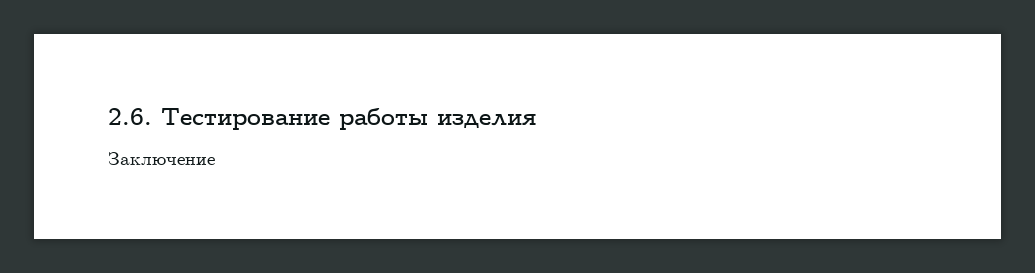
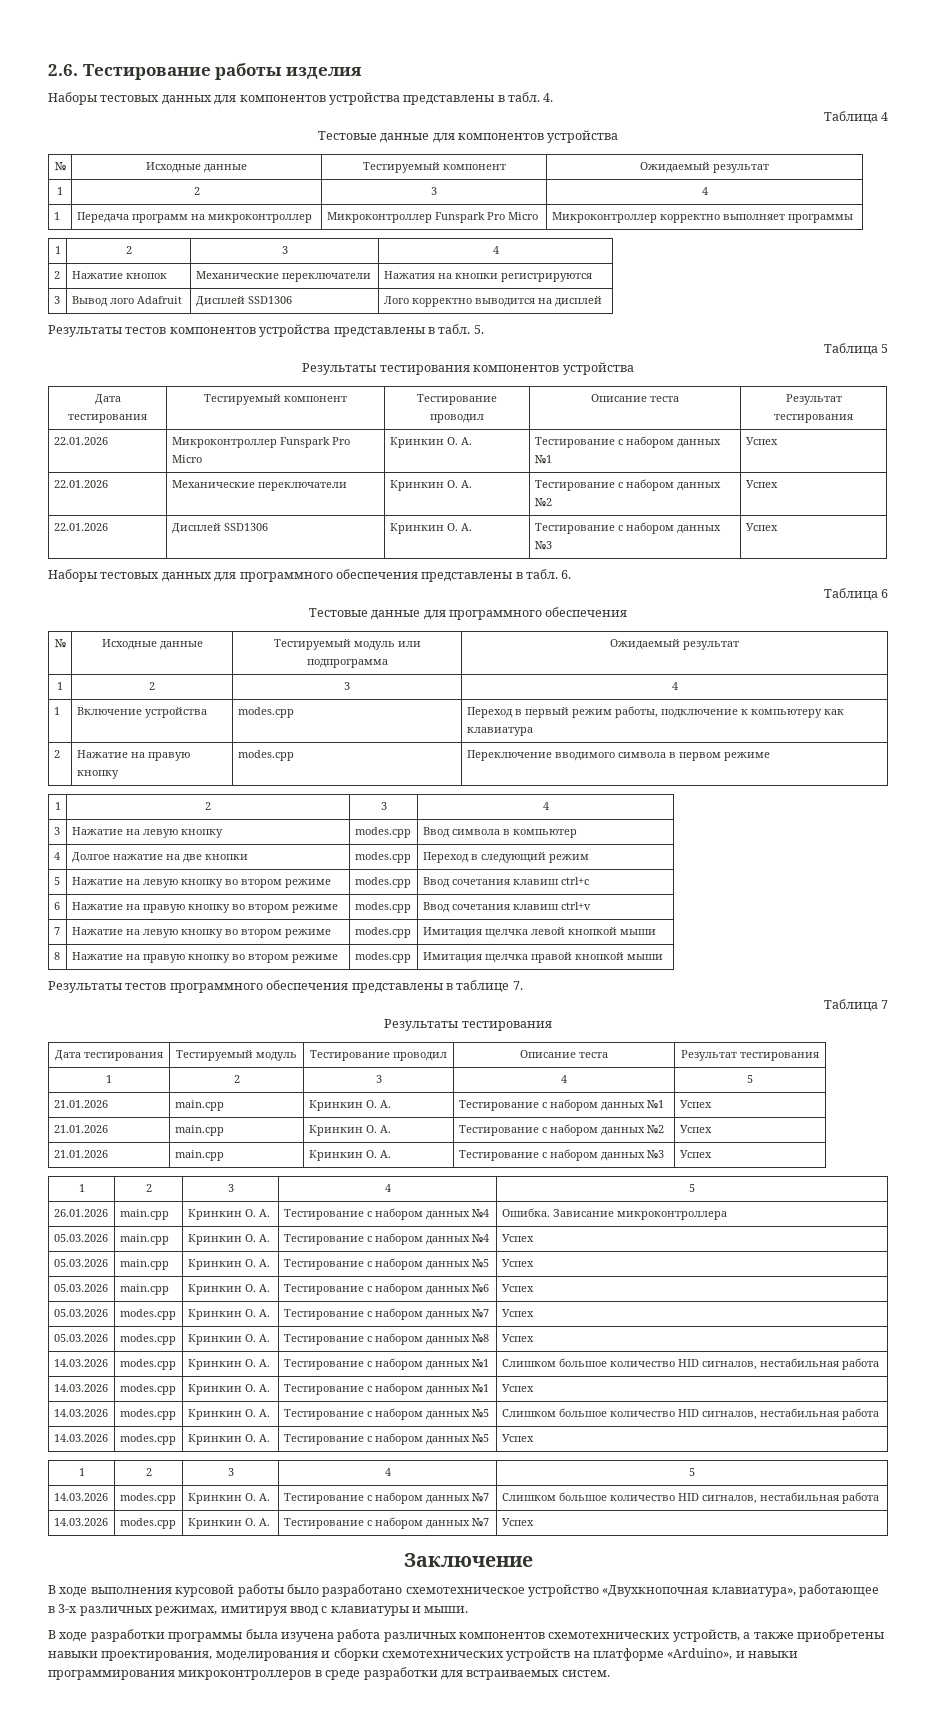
+ Наборы тестовых данных для компонентов устройства представлены в табл. 4.
+ Таблица 4
+ Тестовые данные для компонентов устройства
+ № | Исходные данные | Тестируемый компонент | Ожидаемый результат
+ 1 | 2 | 3 | 4
+ 1 | Передача программ на микроконтроллер | Микроконтроллер Funspark Pro Micro | Микроконтроллер корректно выполняет программы
+ 1 | 2 | 3 | 4
+ 2 | Нажатие кнопок | Механические переключатели | Нажатия на кнопки регистрируются
+ 3 | Вывод лого Adafruit | Дисплей SSD1306 | Лого корректно выводится на дисплей
+ Результаты тестов компонентов устройства представлены в табл. 5.
+ Таблица 5
+ Результаты тестирования компонентов устройства
+ Дата тестирования | Тестируемый компонент | Тестирование проводил | Описание теста | Результат тестирования
+ 22.01.2026 | Микроконтроллер Funspark Pro Micro | Кринкин О. А. | Тестирование с набором данных №1 | Успех
+ 22.01.2026 | Механические переключатели | Кринкин О. А. | Тестирование с набором данных №2 | Успех
+ 22.01.2026 | Дисплей SSD1306 | Кринкин О. А. | Тестирование с набором данных №3 | Успех
+ Наборы тестовых данных для программного обеспечения представлены в табл. 6.
+ Таблица 6
+ Тестовые данные для программного обеспечения
+ № | Исходные данные | Тестируемый модуль или подпрограмма | Ожидаемый результат
+ 1 | 2 | 3 | 4
+ 1 | Включение устройства | modes.cpp | Переход в первый режим работы, подключение к компьютеру как клавиатура
+ 2 | Нажатие на правую кнопку | modes.cpp | Переключение вводимого символа в первом режиме
+ 1 | 2 | 3 | 4
+ 3 | Нажатие на левую кнопку | modes.cpp | Ввод символа в компьютер
+ 4 | Долгое нажатие на две кнопки | modes.cpp | Переход в следующий режим
+ 5 | Нажатие на левую кнопку во втором режиме | modes.cpp | Ввод сочетания клавиш ctrl+c
+ 6 | Нажатие на правую кнопку во втором режиме | modes.cpp | Ввод сочетания клавиш ctrl+v
+ 7 | Нажатие на левую кнопку во втором режиме | modes.cpp | Имитация щелчка левой кнопкой мыши
+ 8 | Нажатие на правую кнопку во втором режиме | modes.cpp | Имитация щелчка правой кнопкой мыши
+ Результаты тестов программного обеспечения представлены в таблице 7.
+ Таблица 7
+ Результаты тестирования
+ Дата тестирования | Тестируемый модуль | Тестирование проводил | Описание теста | Результат тестирования
+ 1 | 2 | 3 | 4 | 5
+ 21.01.2026 | main.cpp | Кринкин О. А. | Тестирование с набором данных №1 | Успех
+ 21.01.2026 | main.cpp | Кринкин О. А. | Тестирование с набором данных №2 | Успех
+ 21.01.2026 | main.cpp | Кринкин О. А. | Тестирование с набором данных №3 | Успех
+ 1 | 2 | 3 | 4 | 5
+ 26.01.2026 | main.cpp | Кринкин О. А. | Тестирование с набором данных №4 | Ошибка. Зависание микроконтроллера
+ 05.03.2026 | main.cpp | Кринкин О. А. | Тестирование с набором данных №4 | Успех
+ 05.03.2026 | main.cpp | Кринкин О. А. | Тестирование с набором данных №5 | Успех
+ 05.03.2026 | main.cpp | Кринкин О. А. | Тестирование с набором данных №6 | Успех
+ 05.03.2026 | modes.cpp | Кринкин О. А. | Тестирование с набором данных №7 | Успех
+ 05.03.2026 | modes.cpp | Кринкин О. А. | Тестирование с набором данных №8 | Успех
+ 14.03.2026 | modes.cpp | Кринкин О. А. | Тестирование с набором данных №1 | Слишком большое количество HID сигналов, нестабильная работа
+ 14.03.2026 | modes.cpp | Кринкин О. А. | Тестирование с набором данных №1 | Успех
+ 14.03.2026 | modes.cpp | Кринкин О. А. | Тестирование с набором данных №5 | Слишком большое количество HID сигналов, нестабильная работа
+ 14.03.2026 | modes.cpp | Кринкин О. А. | Тестирование с набором данных №5 | Успех
+ 1 | 2 | 3 | 4 | 5
+ 14.03.2026 | modes.cpp | Кринкин О. А. | Тестирование с набором данных №7 | Слишком большое количество HID сигналов, нестабильная работа
+ 14.03.2026 | modes.cpp | Кринкин О. А. | Тестирование с набором данных №7 | Успех
  Заключение
+ В ходе выполнения курсовой работы было разработано схемотехническое устройство «Двухкнопочная клавиатура», работающее в 3-х различных режимах, имитируя ввод с клавиатуры и мыши.
+ В ходе разработки программы была изучена работа различных компонентов схемотехнических устройств, а также приобретены навыки проектирования, моделирования и сборки схемотехнических устройств на платформе «Arduino», и навыки программирования микроконтроллеров в среде разработки для встраиваемых систем.

